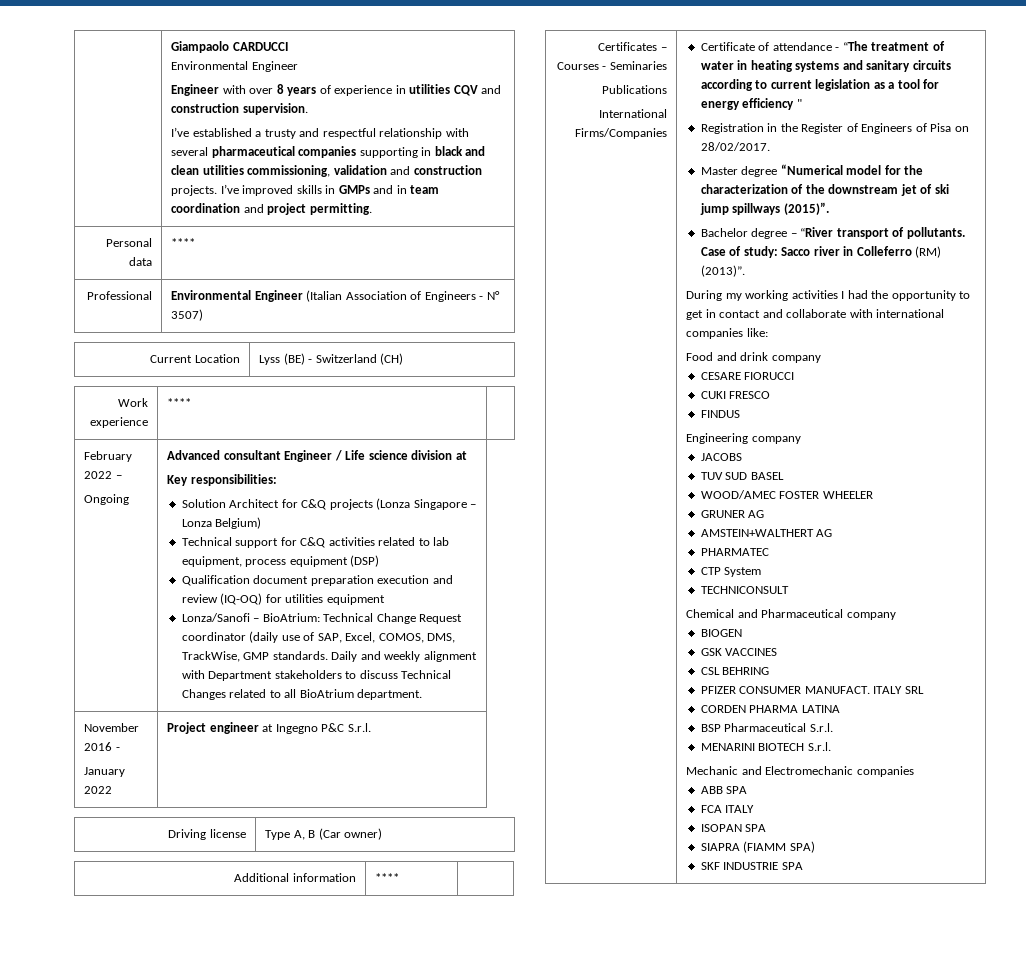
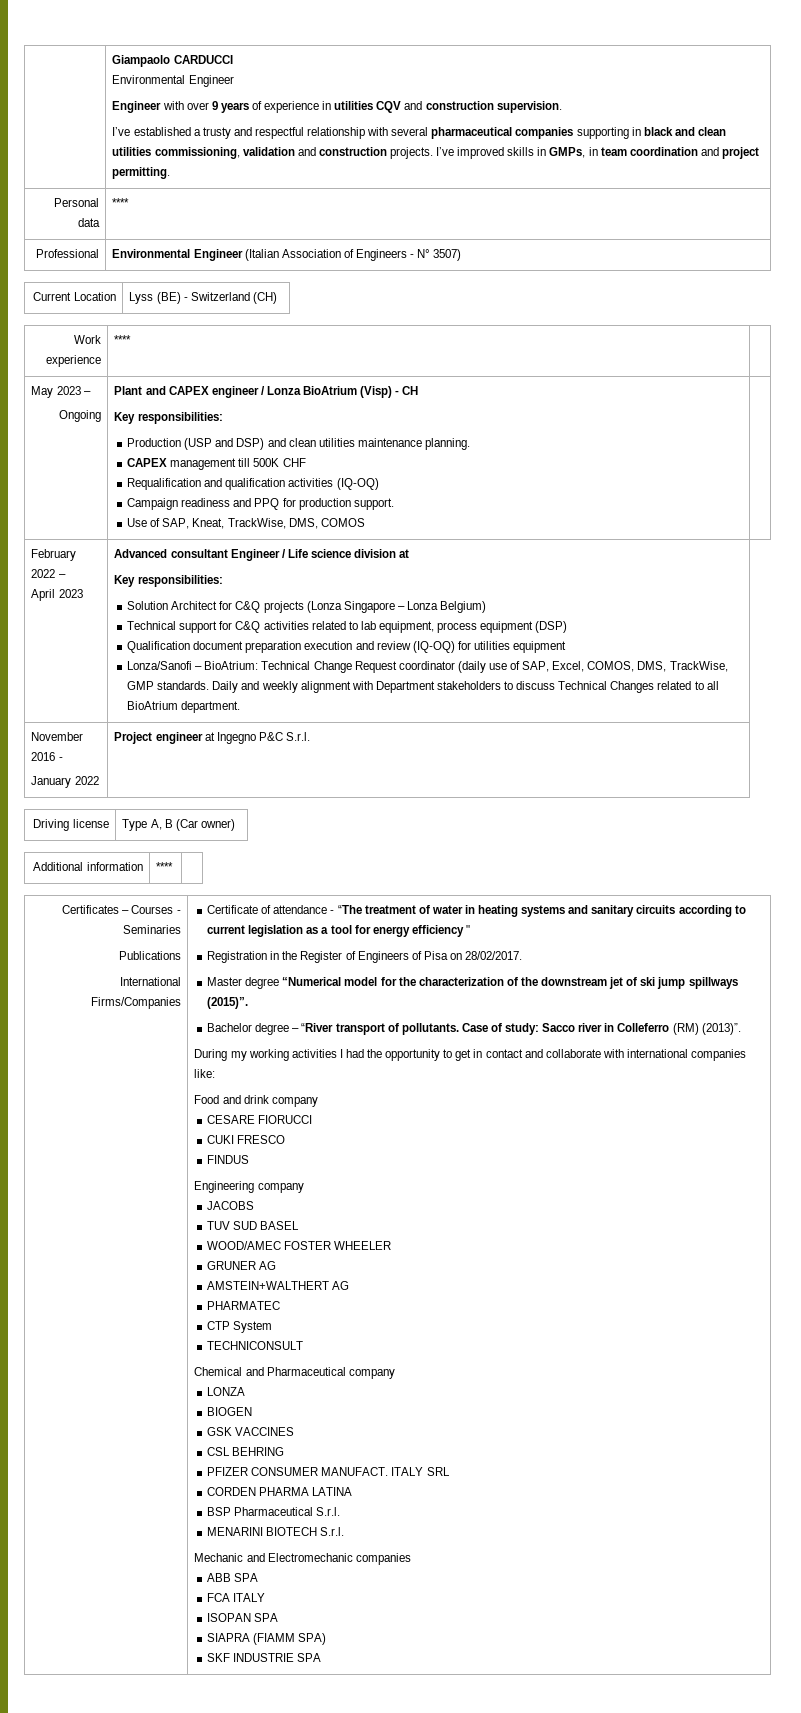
- Engineer with over 8 years of experience in utilities CQV and construction supervision.
+ Engineer with over 9 years of experience in utilities CQV and construction supervision.
- I’ve improved skills in GMPs and in team coordination and project permitting.
+ I’ve improved skills in GMPs, in team coordination and project permitting.
+ May 2023 –
+ Ongoing | Plant and CAPEX engineer / Lonza BioAtrium (Visp) - CH
+ Key responsibilities:
+ Production (USP and DSP) and clean utilities maintenance planning.
+ CAPEX management till 500K CHF
+ Requalification and qualification activities (IQ-OQ)
+ Campaign readiness and PPQ for production support.
+ Use of SAP, Kneat, TrackWise, DMS, COMOS
- Ongoing
+ April 2023
+ LONZA

